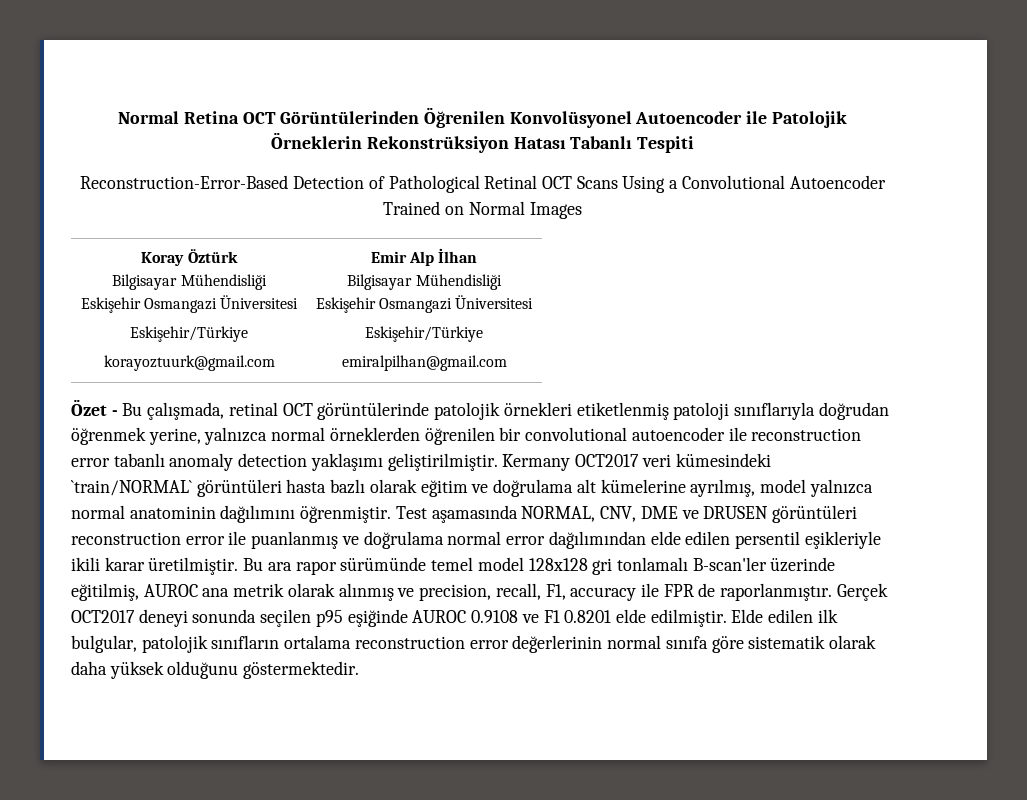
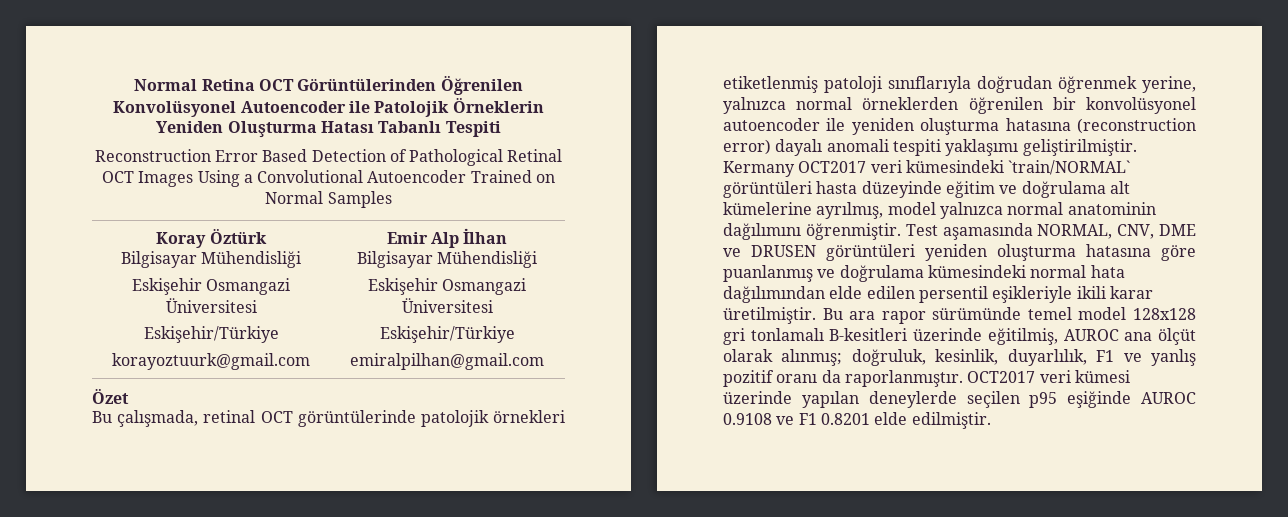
- Normal Retina OCT Görüntülerinden Öğrenilen Konvolüsyonel Autoencoder ile Patolojik Örneklerin Rekonstrüksiyon Hatası Tabanlı Tespiti
+ Normal Retina OCT Görüntülerinden Öğrenilen Konvolüsyonel Autoencoder ile Patolojik Örneklerin Yeniden Oluşturma Hatası Tabanlı Tespiti
- Reconstruction-Error-Based Detection of Pathological Retinal OCT Scans Using a Convolutional Autoencoder Trained on Normal Images
+ Reconstruction Error Based Detection of Pathological Retinal OCT Images Using a Convolutional Autoencoder Trained on Normal Samples
- Özet - Bu çalışmada, retinal OCT görüntülerinde patolojik örnekleri etiketlenmiş patoloji sınıflarıyla doğrudan öğrenmek yerine, yalnızca normal örneklerden öğrenilen bir convolutional autoencoder ile reconstruction error tabanlı anomaly detection yaklaşımı geliştirilmiştir.
+ Özet
+ Bu çalışmada, retinal OCT görüntülerinde patolojik örnekleri etiketlenmiş patoloji sınıflarıyla doğrudan öğrenmek yerine, yalnızca normal örneklerden öğrenilen bir konvolüsyonel autoencoder ile yeniden oluşturma hatasına (reconstruction error) dayalı anomali tespiti yaklaşımı geliştirilmiştir.
- Kermany OCT2017 veri kümesindeki `train/NORMAL` görüntüleri hasta bazlı olarak eğitim ve doğrulama alt kümelerine ayrılmış, model yalnızca normal anatominin dağılımını öğrenmiştir.
+ Kermany OCT2017 veri kümesindeki `train/NORMAL` görüntüleri hasta düzeyinde eğitim ve doğrulama alt kümelerine ayrılmış, model yalnızca normal anatominin dağılımını öğrenmiştir.
- Test aşamasında NORMAL, CNV, DME ve DRUSEN görüntüleri reconstruction error ile puanlanmış ve doğrulama normal error dağılımından elde edilen persentil eşikleriyle ikili karar üretilmiştir.
+ Test aşamasında NORMAL, CNV, DME ve DRUSEN görüntüleri yeniden oluşturma hatasına göre puanlanmış ve doğrulama kümesindeki normal hata dağılımından elde edilen persentil eşikleriyle ikili karar üretilmiştir.
- Bu ara rapor sürümünde temel model 128x128 gri tonlamalı B-scan'ler üzerinde eğitilmiş, AUROC ana metrik olarak alınmış ve precision, recall, F1, accuracy ile FPR de raporlanmıştır. Gerçek OCT2017 deneyi sonunda seçilen p95 eşiğinde AUROC 0.9108 ve F1 0.8201 elde edilmiştir. Elde edilen ilk bulgular, patolojik sınıfların ortalama reconstruction error değerlerinin normal sınıfa göre sistematik olarak daha yüksek olduğunu göstermektedir.
+ Bu ara rapor sürümünde temel model 128x128 gri tonlamalı B-kesitleri üzerinde eğitilmiş, AUROC ana ölçüt olarak alınmış; doğruluk, kesinlik, duyarlılık, F1 ve yanlış pozitif oranı da raporlanmıştır. OCT2017 veri kümesi üzerinde yapılan deneylerde seçilen p95 eşiğinde AUROC 0.9108 ve F1 0.8201 elde edilmiştir.

